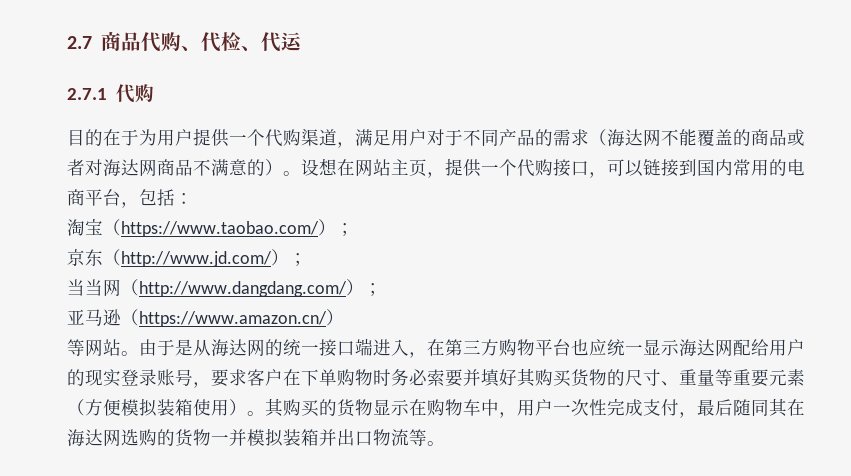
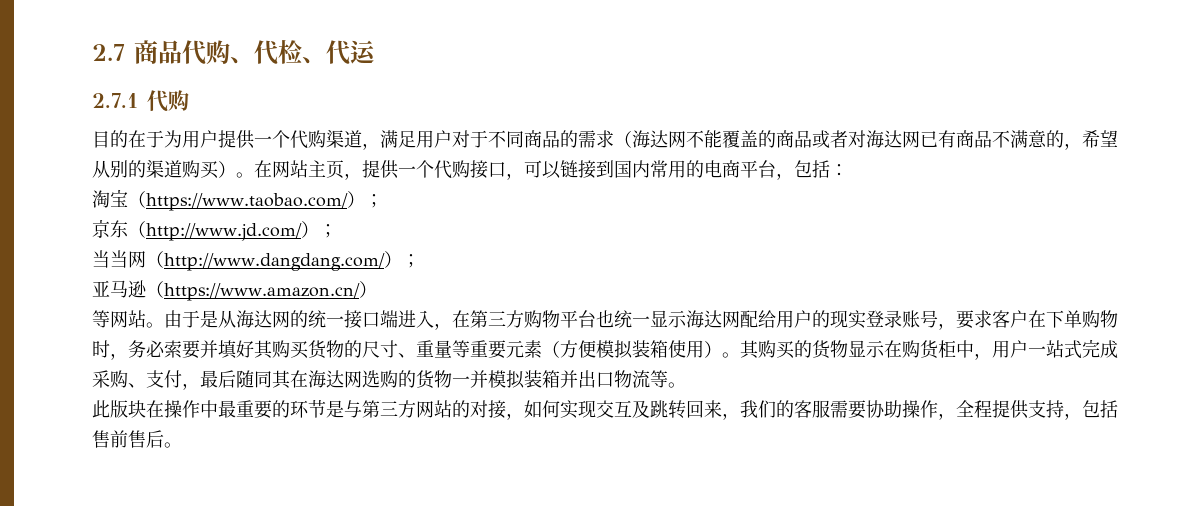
- 目的在于为用户提供一个代购渠道，满足用户对于不同产品的需求（海达网不能覆盖的商品或者对海达网商品不满意的）。设想在网站主页，提供一个代购接口，可以链接到国内常用的电商平台，包括：
+ 目的在于为用户提供一个代购渠道，满足用户对于不同商品的需求（海达网不能覆盖的商品或者对海达网已有商品不满意的，希望从别的渠道购买）。在网站主页，提供一个代购接口，可以链接到国内常用的电商平台，包括：
- 由于是从海达网的统一接口端进入，在第三方购物平台也应统一显示海达网配给用户的现实登录账号，要求客户在下单购物时务必索要并填好其购买货物的尺寸、重量等重要元素（方便模拟装箱使用）。
+ 由于是从海达网的统一接口端进入，在第三方购物平台也统一显示海达网配给用户的现实登录账号，要求客户在下单购物时，务必索要并填好其购买货物的尺寸、重量等重要元素（方便模拟装箱使用）。
- 其购买的货物显示在购物车中，用户一次性完成支付，最后随同其在海达网选购的货物一并模拟装箱并出口物流等。
+ 其购买的货物显示在购货柜中，用户一站式完成采购、支付，最后随同其在海达网选购的货物一并模拟装箱并出口物流等。
+ 此版块在操作中最重要的环节是与第三方网站的对接，如何实现交互及跳转回来，我们的客服需要协助操作，全程提供支持，包括售前售后。

